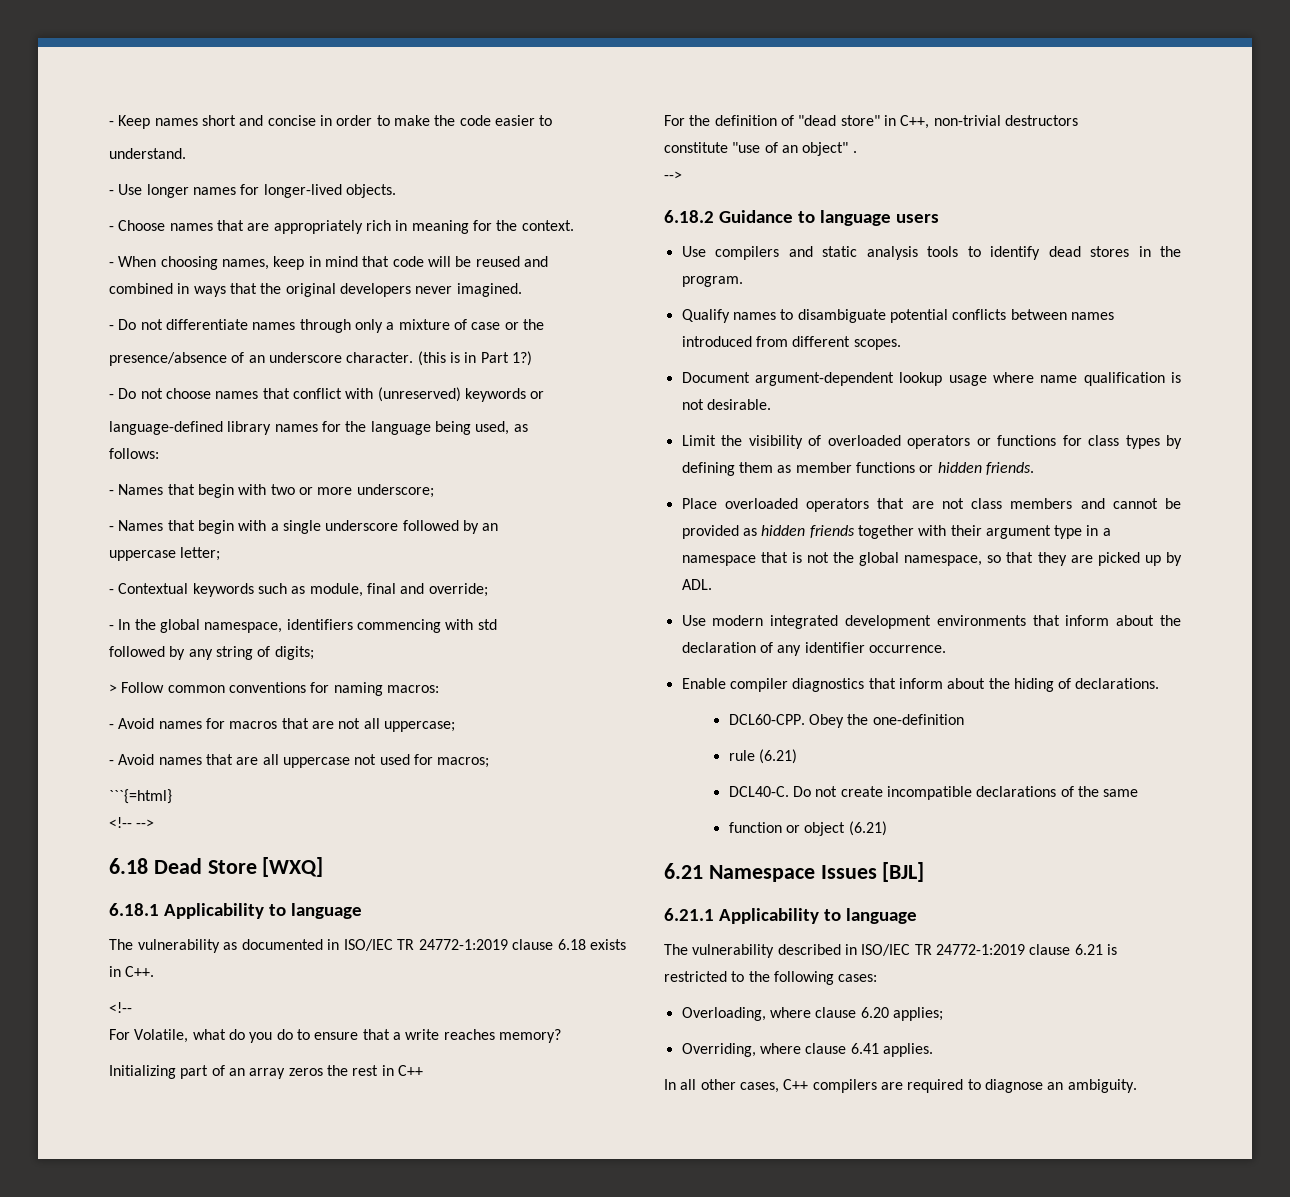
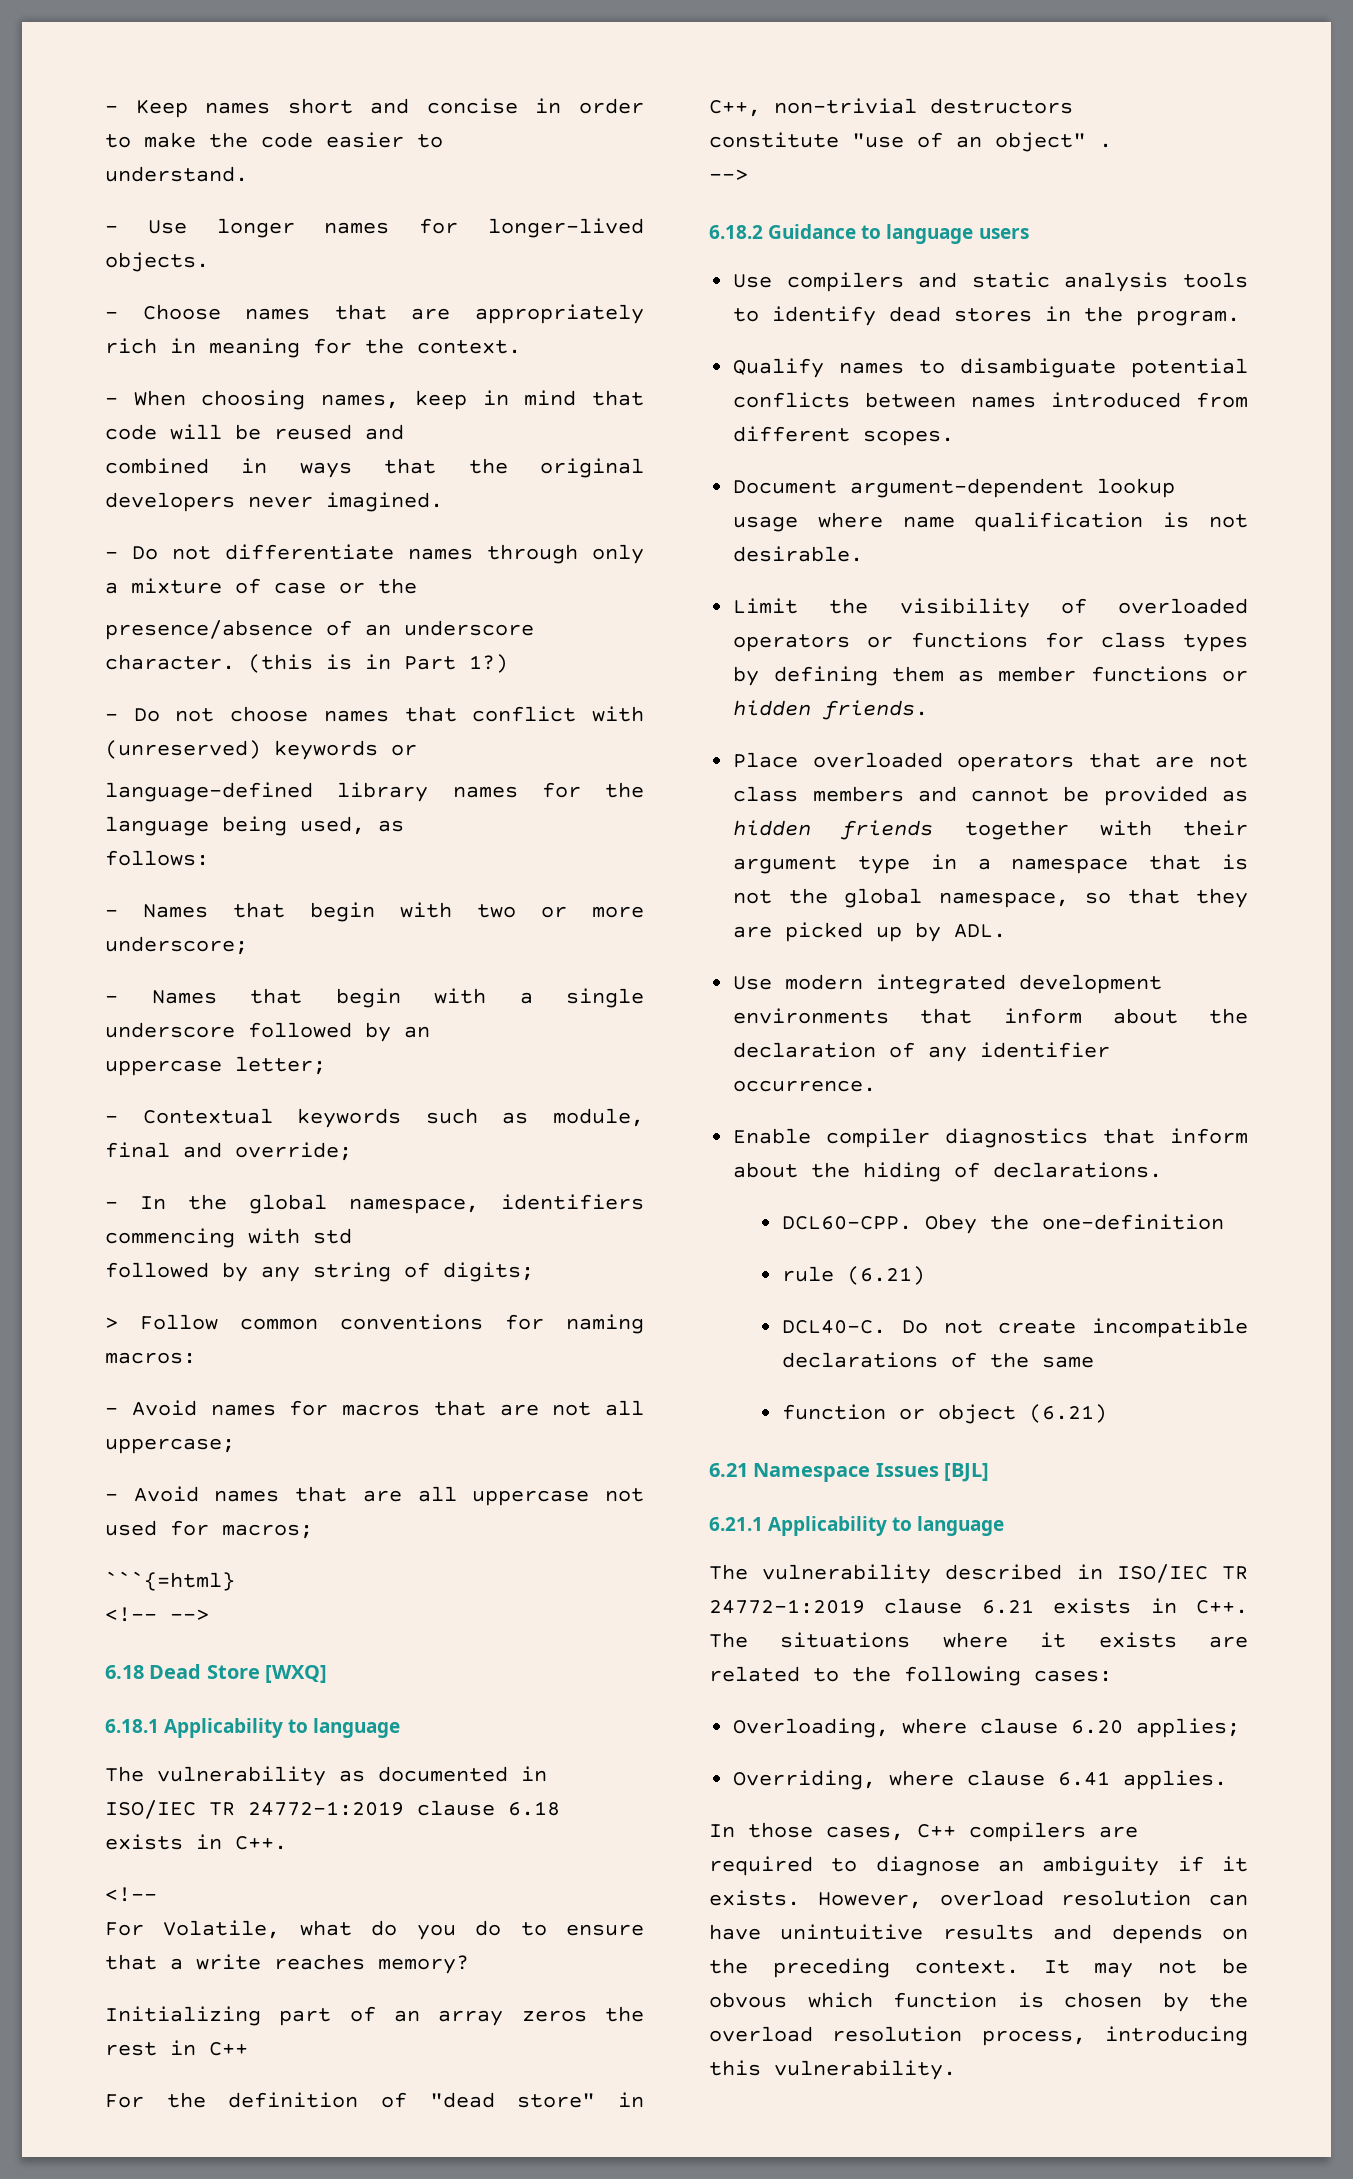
- The vulnerability described in ISO/IEC TR 24772-1:2019 clause 6.21 is restricted to the following cases:
+ The vulnerability described in ISO/IEC TR 24772-1:2019 clause 6.21 exists in C++. The situations where it exists are related to the following cases:
- In all other cases, C++ compilers are required to diagnose an ambiguity.
+ In those cases, C++ compilers are required to diagnose an ambiguity if it exists. However, overload resolution can have unintuitive results and depends on the preceding context. It may not be obvous which function is chosen by the overload resolution process, introducing this vulnerability.

